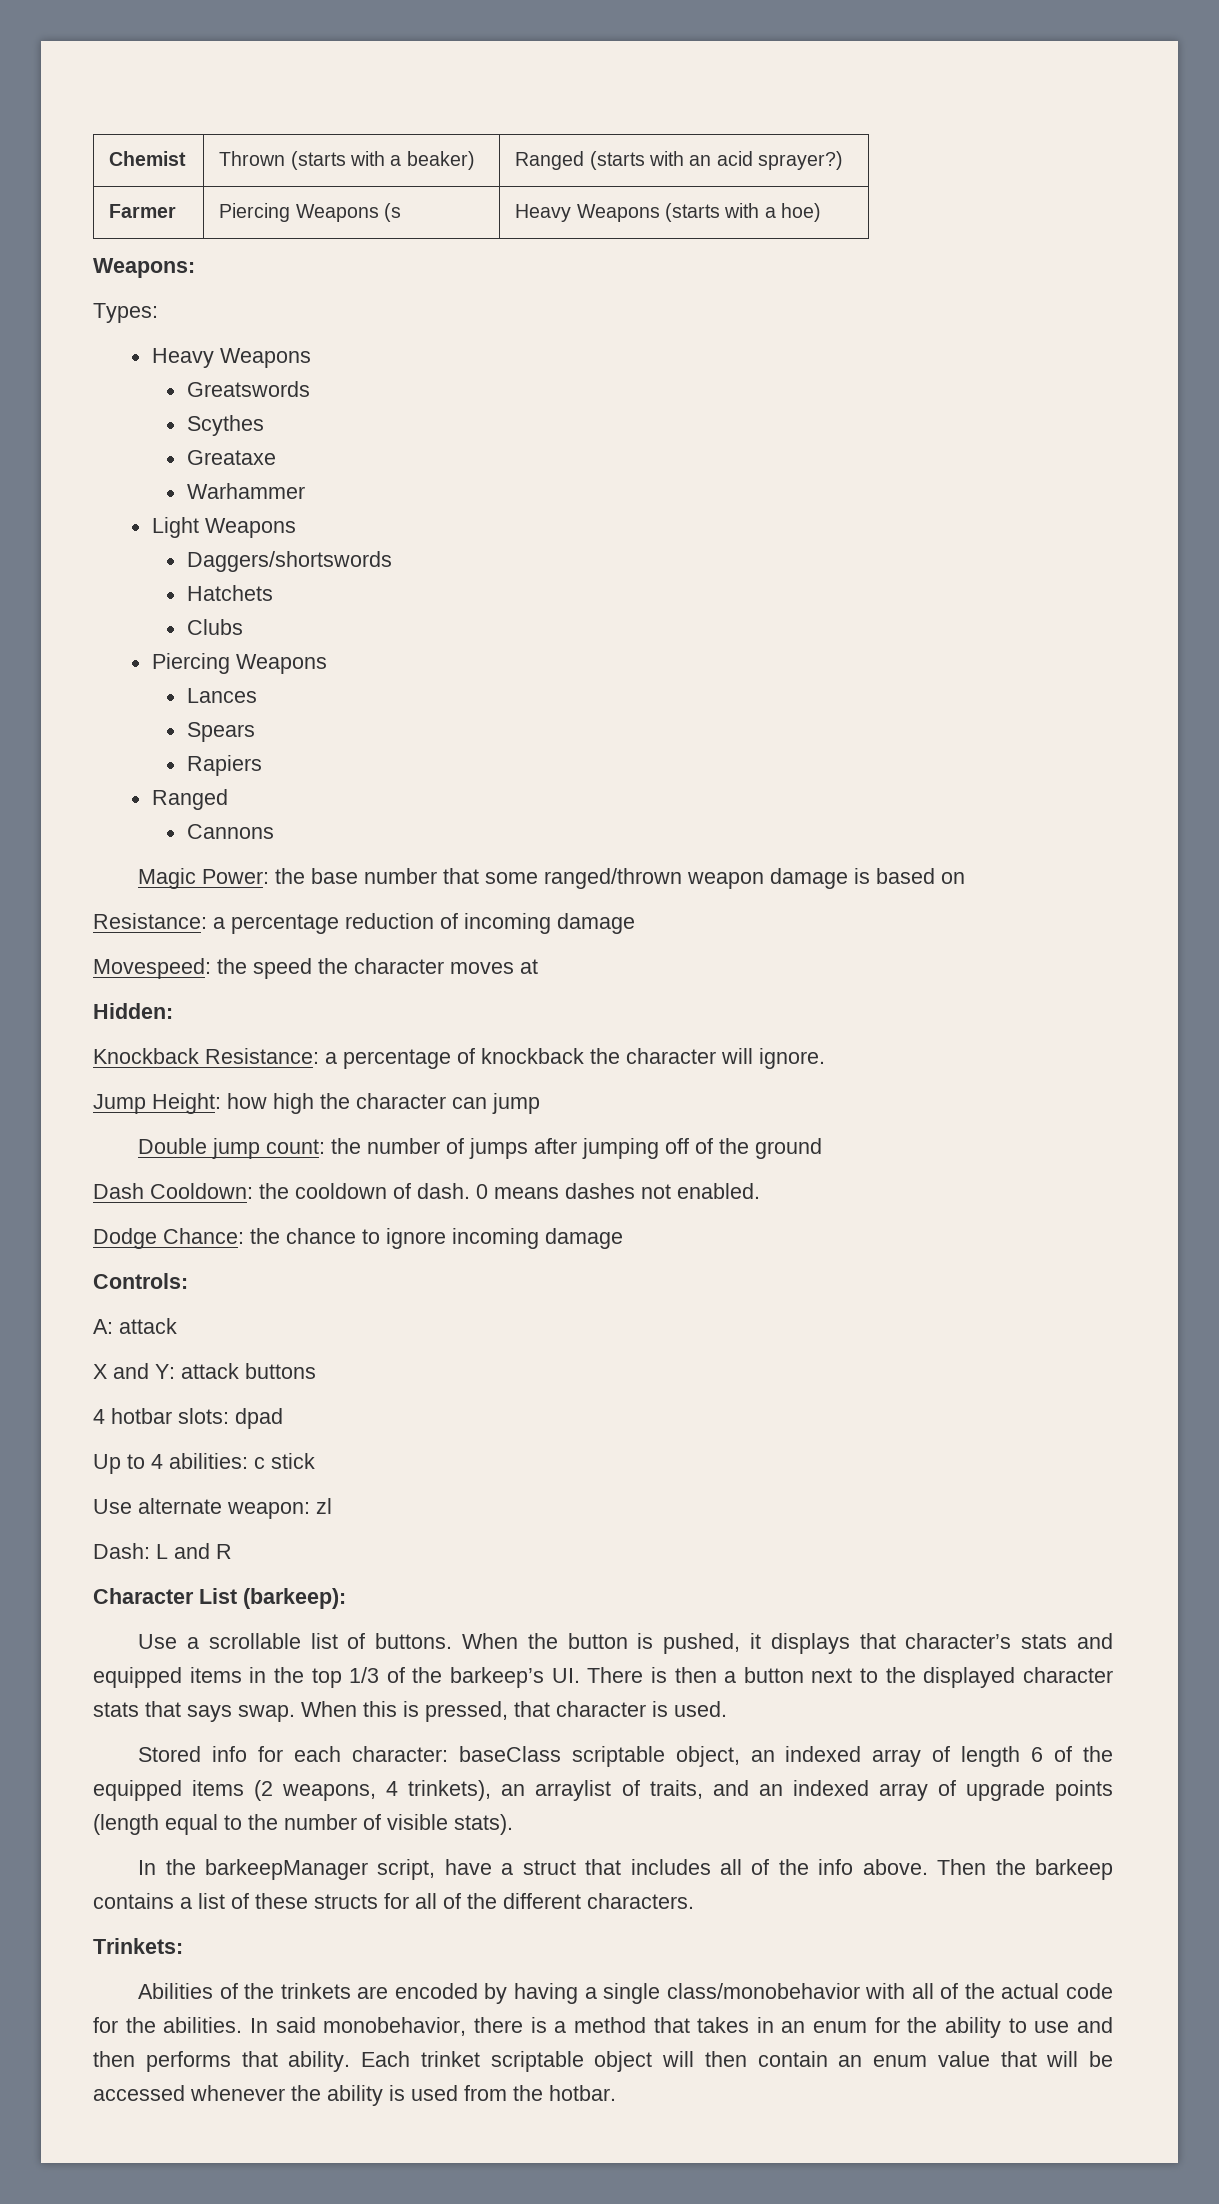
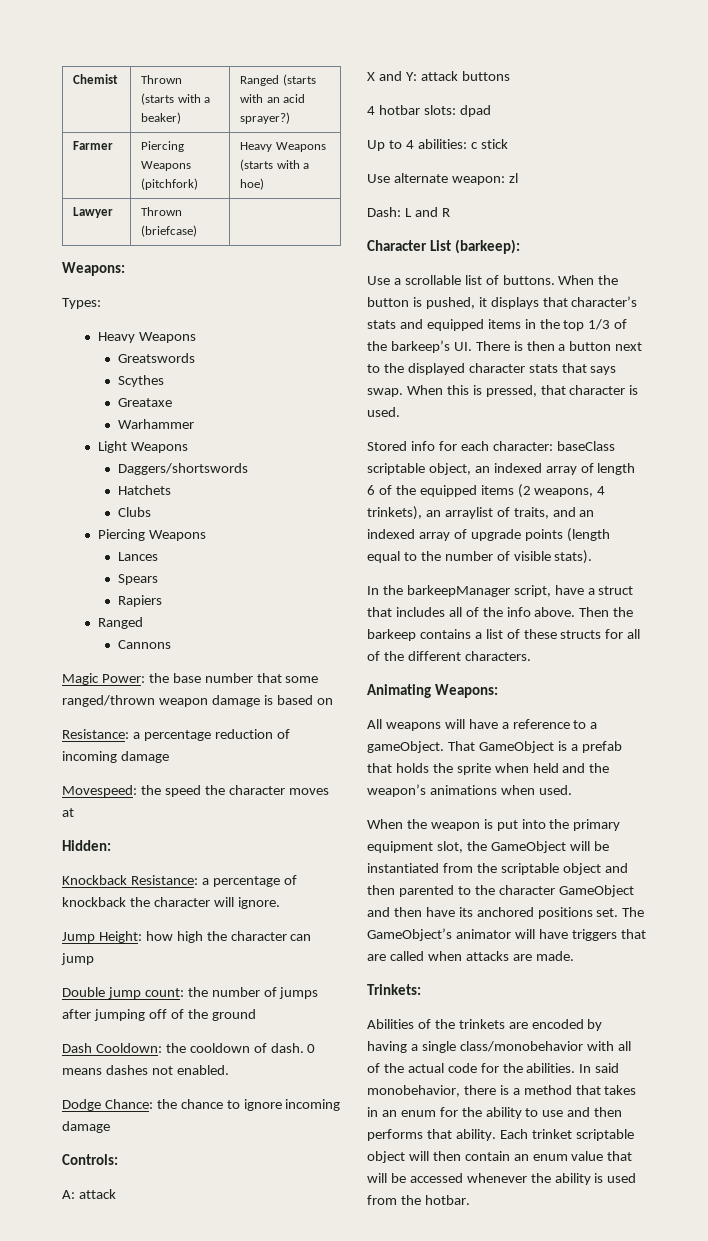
- Farmer | Piercing Weapons (s | Heavy Weapons (starts with a hoe)
+ Farmer | Piercing Weapons (pitchfork) | Heavy Weapons (starts with a hoe)
+ Lawyer | Thrown (briefcase) |
+ Animating Weapons:
+ All weapons will have a reference to a gameObject. That GameObject is a prefab that holds the sprite when held and the weapon’s animations when used.
+ When the weapon is put into the primary equipment slot, the GameObject will be instantiated from the scriptable object and then parented to the character GameObject and then have its anchored positions set. The GameObject’s animator will have triggers that are called when attacks are made.

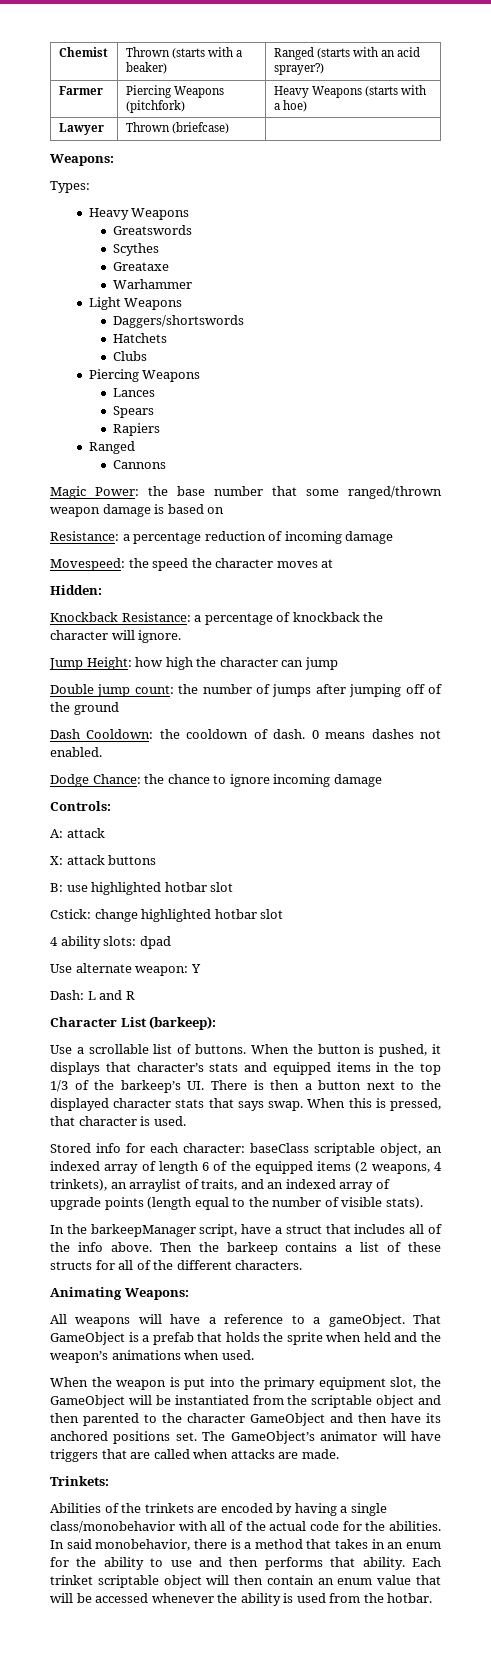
- X and Y: attack buttons
+ X: attack buttons
- 4 hotbar slots: dpad
+ B: use highlighted hotbar slot
+ Cstick: change highlighted hotbar slot
+ 4 ability slots: dpad
- Up to 4 abilities: c stick
- Use alternate weapon: zl
+ Use alternate weapon: Y

